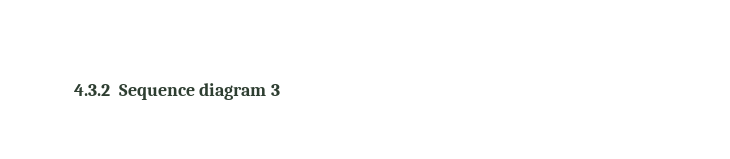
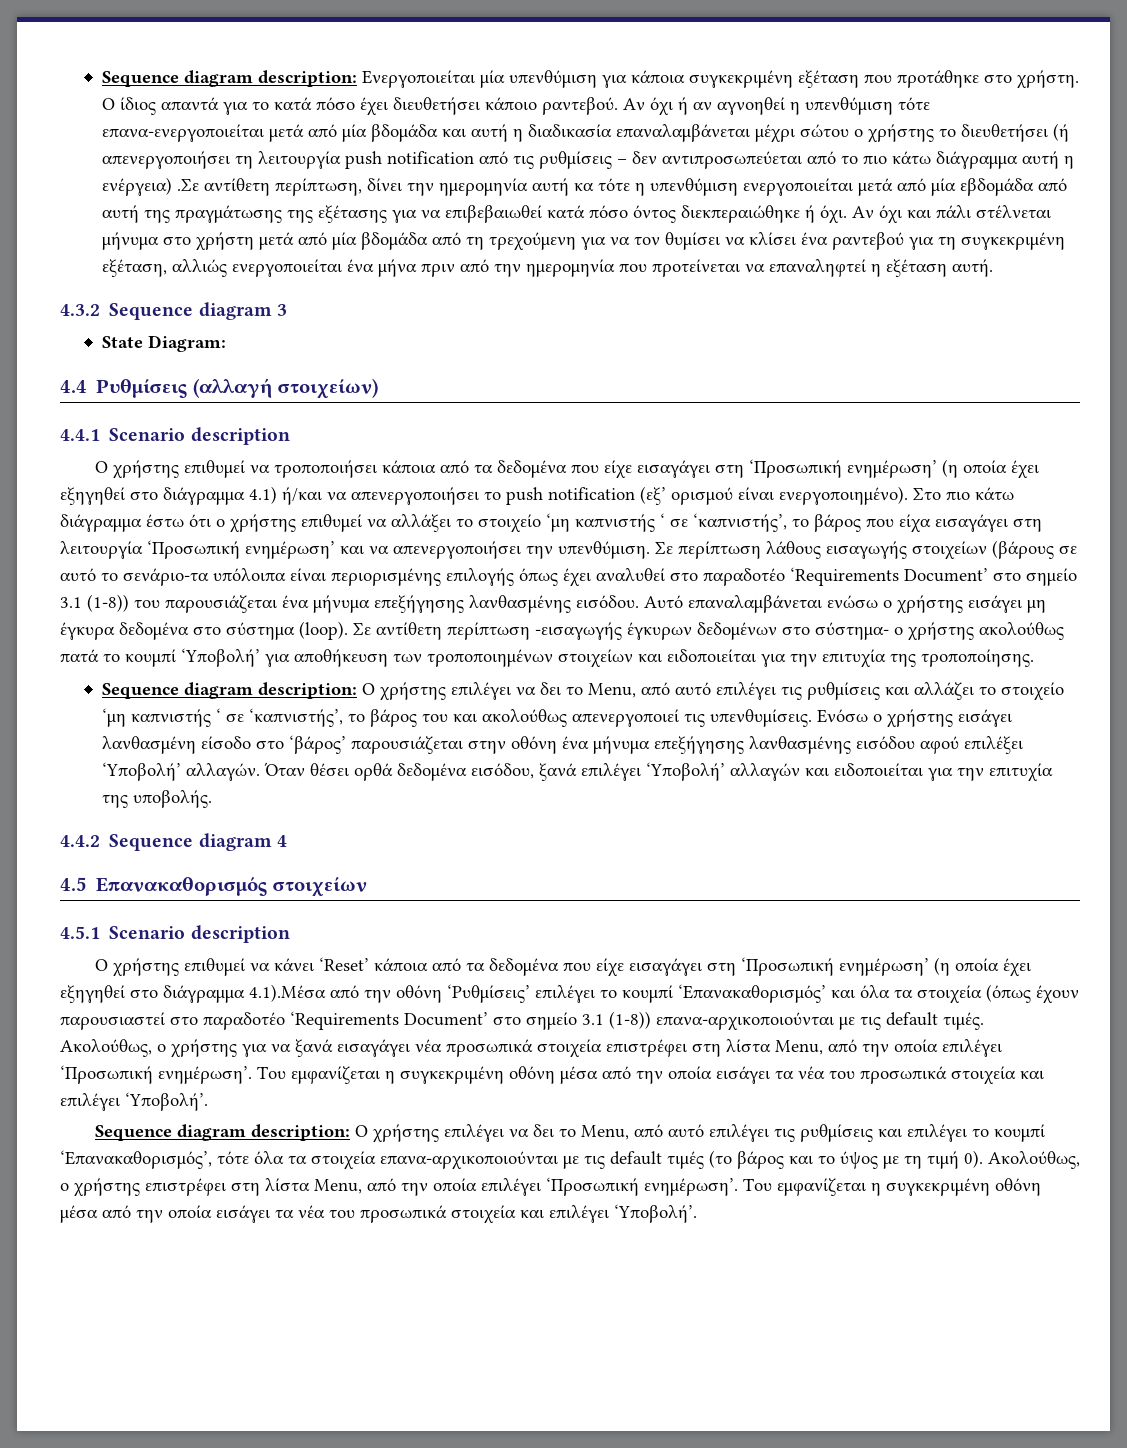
+ Sequence diagram description: Ενεργοποιείται μία υπενθύμιση για κάποια συγκεκριμένη εξέταση που προτάθηκε στο χρήστη. Ο ίδιος απαντά για το κατά πόσο έχει διευθετήσει κάποιο ραντεβού. Αν όχι ή αν αγνοηθεί η υπενθύμιση τότε επανα-ενεργοποιείται μετά από μία βδομάδα και αυτή η διαδικασία επαναλαμβάνεται μέχρι σώτου ο χρήστης το διευθετήσει (ή απενεργοποιήσει τη λειτουργία push notification από τις ρυθμίσεις – δεν αντιπροσωπεύεται από το πιο κάτω διάγραμμα αυτή η ενέργεια) .Σε αντίθετη περίπτωση, δίνει την ημερομηνία αυτή κα τότε η υπενθύμιση ενεργοποιείται μετά από μία εβδομάδα από αυτή της πραγμάτωσης της εξέτασης για να επιβεβαιωθεί κατά πόσο όντος διεκπεραιώθηκε ή όχι. Αν όχι και πάλι στέλνεται μήνυμα στο χρήστη μετά από μία βδομάδα από τη τρεχούμενη για να τον θυμίσει να κλίσει ένα ραντεβού για τη συγκεκριμένη εξέταση, αλλιώς ενεργοποιείται ένα μήνα πριν από την ημερομηνία που προτείνεται να επαναληφτεί η εξέταση αυτή.
  4.3.2 Sequence diagram 3
+ State Diagram:
+ 4.4 Ρυθμίσεις (αλλαγή στοιχείων)
+ 4.4.1 Scenario description
+ Ο χρήστης επιθυμεί να τροποποιήσει κάποια από τα δεδομένα που είχε εισαγάγει στη ‘Προσωπική ενημέρωση’ (η οποία έχει εξηγηθεί στο διάγραμμα 4.1) ή/και να απενεργοποιήσει το push notification (εξ’ ορισμού είναι ενεργοποιημένο). Στο πιο κάτω διάγραμμα έστω ότι ο χρήστης επιθυμεί να αλλάξει το στοιχείο ‘μη καπνιστής ‘ σε ‘καπνιστής’, το βάρος που είχα εισαγάγει στη λειτουργία ‘Προσωπική ενημέρωση’ και να απενεργοποιήσει την υπενθύμιση. Σε περίπτωση λάθους εισαγωγής στοιχείων (βάρους σε αυτό το σενάριο-τα υπόλοιπα είναι περιορισμένης επιλογής όπως έχει αναλυθεί στο παραδοτέο ‘Requirements Document’ στο σημείο 3.1 (1-8)) του παρουσιάζεται ένα μήνυμα επεξήγησης λανθασμένης εισόδου. Αυτό επαναλαμβάνεται ενώσω ο χρήστης εισάγει μη έγκυρα δεδομένα στο σύστημα (loop). Σε αντίθετη περίπτωση -εισαγωγής έγκυρων δεδομένων στο σύστημα- ο χρήστης ακολούθως πατά το κουμπί ‘Υποβολή’ για αποθήκευση των τροποποιημένων στοιχείων και ειδοποιείται για την επιτυχία της τροποποίησης.
+ Sequence diagram description: Ο χρήστης επιλέγει να δει το Menu, από αυτό επιλέγει τις ρυθμίσεις και αλλάζει το στοιχείο ‘μη καπνιστής ‘ σε ‘καπνιστής’, το βάρος του και ακολούθως απενεργοποιεί τις υπενθυμίσεις. Ενόσω ο χρήστης εισάγει λανθασμένη είσοδο στο ‘βάρος’ παρουσιάζεται στην οθόνη ένα μήνυμα επεξήγησης λανθασμένης εισόδου αφού επιλέξει ‘Υποβολή’ αλλαγών. Όταν θέσει ορθά δεδομένα εισόδου, ξανά επιλέγει ‘Υποβολή’ αλλαγών και ειδοποιείται για την επιτυχία της υποβολής.
+ 4.4.2 Sequence diagram 4
+ 4.5 Eπανακαθορισμός στοιχείων
+ 4.5.1 Scenario description
+ Ο χρήστης επιθυμεί να κάνει ‘Reset’ κάποια από τα δεδομένα που είχε εισαγάγει στη ‘Προσωπική ενημέρωση’ (η οποία έχει εξηγηθεί στο διάγραμμα 4.1).Μέσα από την οθόνη ‘Ρυθμίσεις’ επιλέγει το κουμπί ‘Επανακαθορισμός’ και όλα τα στοιχεία (όπως έχουν παρουσιαστεί στο παραδοτέο ‘Requirements Document’ στο σημείο 3.1 (1-8)) επανα-αρχικοποιούνται με τις default τιμές. Ακολούθως, ο χρήστης για να ξανά εισαγάγει νέα προσωπικά στοιχεία επιστρέφει στη λίστα Menu, από την οποία επιλέγει ‘Προσωπική ενημέρωση’. Του εμφανίζεται η συγκεκριμένη οθόνη μέσα από την οποία εισάγει τα νέα του προσωπικά στοιχεία και επιλέγει ‘Υποβολή’.
+ Sequence diagram description: Ο χρήστης επιλέγει να δει το Menu, από αυτό επιλέγει τις ρυθμίσεις και επιλέγει το κουμπί ‘Επανακαθορισμός’, τότε όλα τα στοιχεία επανα-αρχικοποιούνται με τις default τιμές (το βάρος και το ύψος με τη τιμή 0). Ακολούθως, ο χρήστης επιστρέφει στη λίστα Menu, από την οποία επιλέγει ‘Προσωπική ενημέρωση’. Του εμφανίζεται η συγκεκριμένη οθόνη μέσα από την οποία εισάγει τα νέα του προσωπικά στοιχεία και επιλέγει ‘Υποβολή’.

